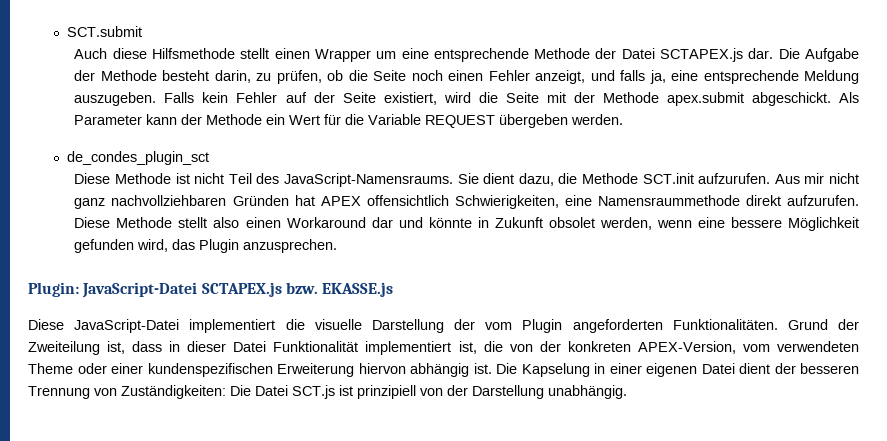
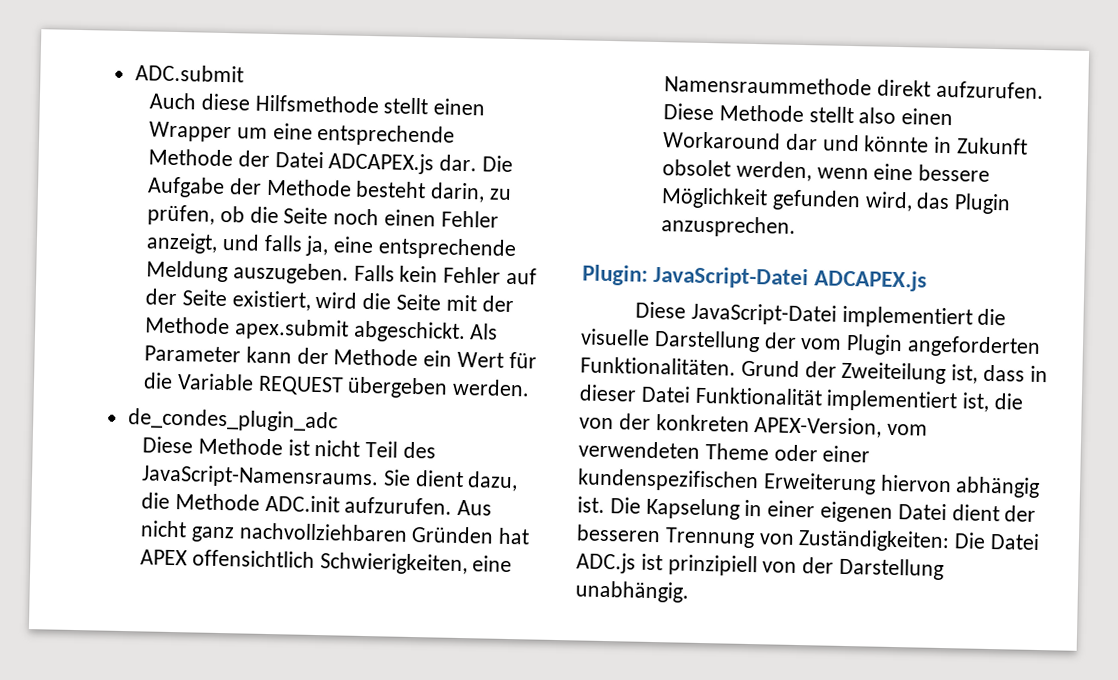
- SCT.submit
+ ADC.submit
- Auch diese Hilfsmethode stellt einen Wrapper um eine entsprechende Methode der Datei SCTAPEX.js dar.
+ Auch diese Hilfsmethode stellt einen Wrapper um eine entsprechende Methode der Datei ADCAPEX.js dar.
- de_condes_plugin_sct
+ de_condes_plugin_adc
- Sie dient dazu, die Methode SCT.init aufzurufen.
+ Sie dient dazu, die Methode ADC.init aufzurufen.
- Aus mir nicht ganz nachvollziehbaren Gründen hat APEX offensichtlich Schwierigkeiten, eine Namensraummethode direkt aufzurufen.
+ Aus nicht ganz nachvollziehbaren Gründen hat APEX offensichtlich Schwierigkeiten, eine Namensraummethode direkt aufzurufen.
- Plugin: JavaScript-Datei SCTAPEX.js bzw. EKASSE.js
+ Plugin: JavaScript-Datei ADCAPEX.js
- Die Kapselung in einer eigenen Datei dient der besseren Trennung von Zuständigkeiten: Die Datei SCT.js ist prinzipiell von der Darstellung unabhängig.
+ Die Kapselung in einer eigenen Datei dient der besseren Trennung von Zuständigkeiten: Die Datei ADC.js ist prinzipiell von der Darstellung unabhängig.

